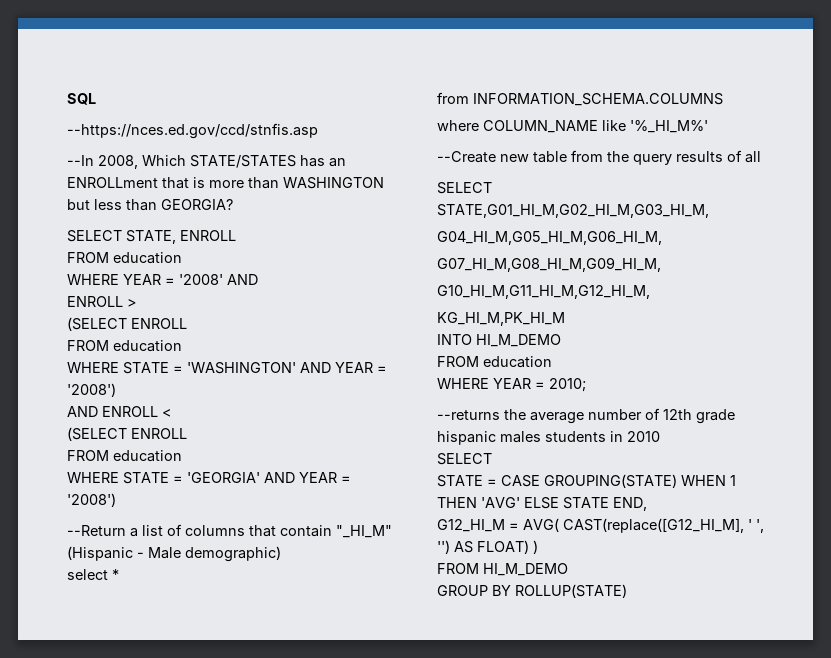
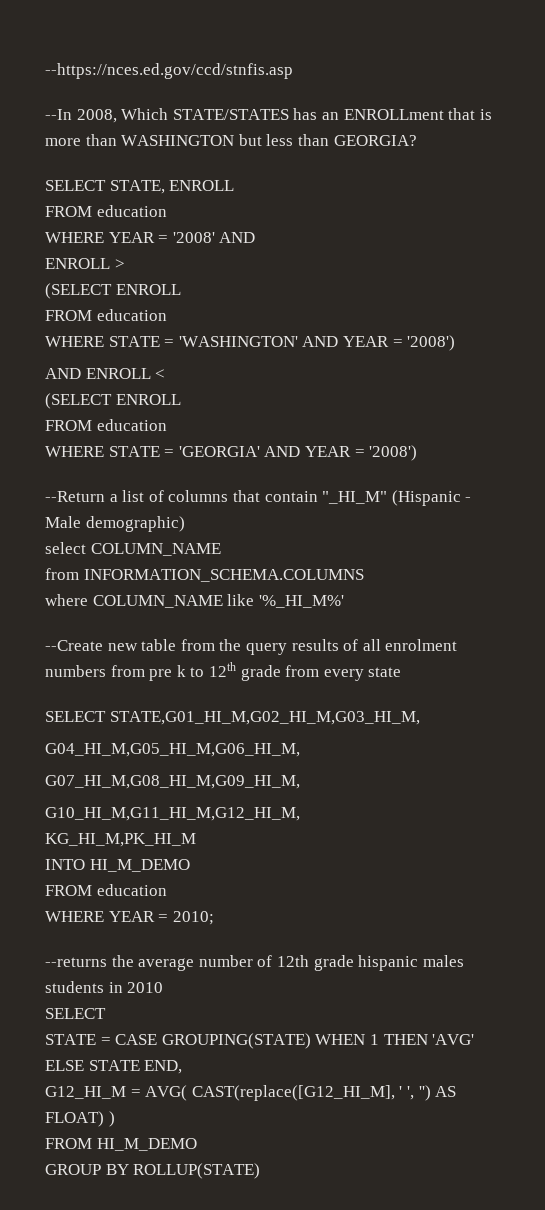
- SQL
- select *
+ select COLUMN_NAME
- --Create new table from the query results of all
+ --Create new table from the query results of all enrolment numbers from pre k to 12th grade from every state

